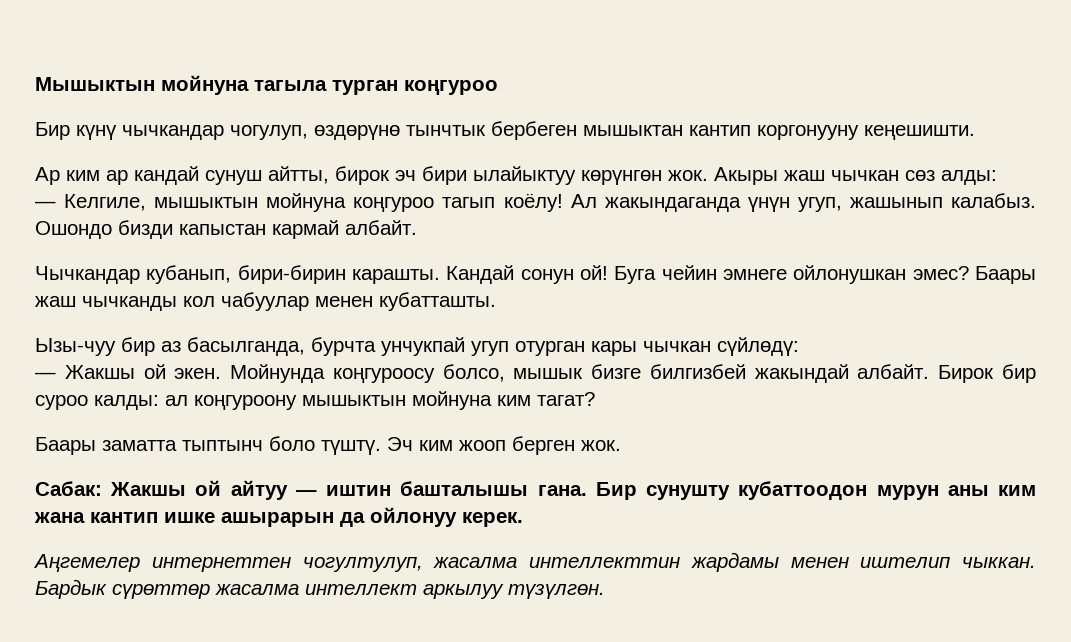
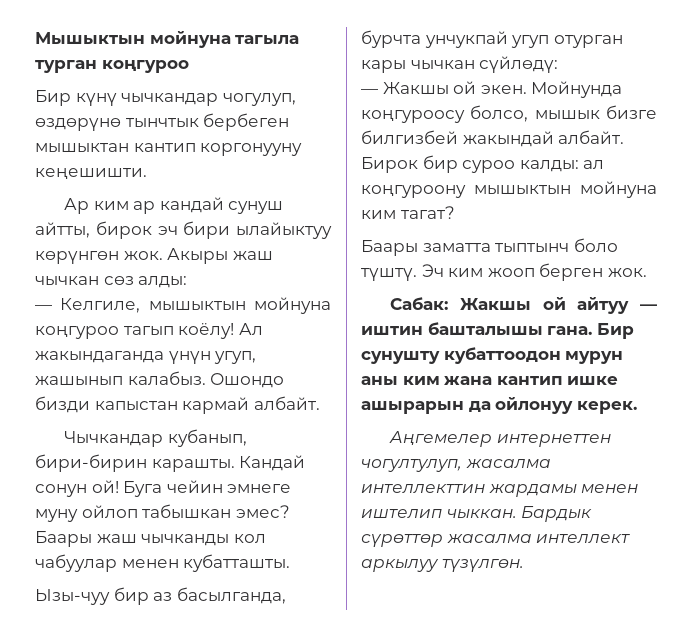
- Буга чейин эмнеге ойлонушкан эмес?
+ Буга чейин эмнеге муну ойлоп табышкан эмес?

